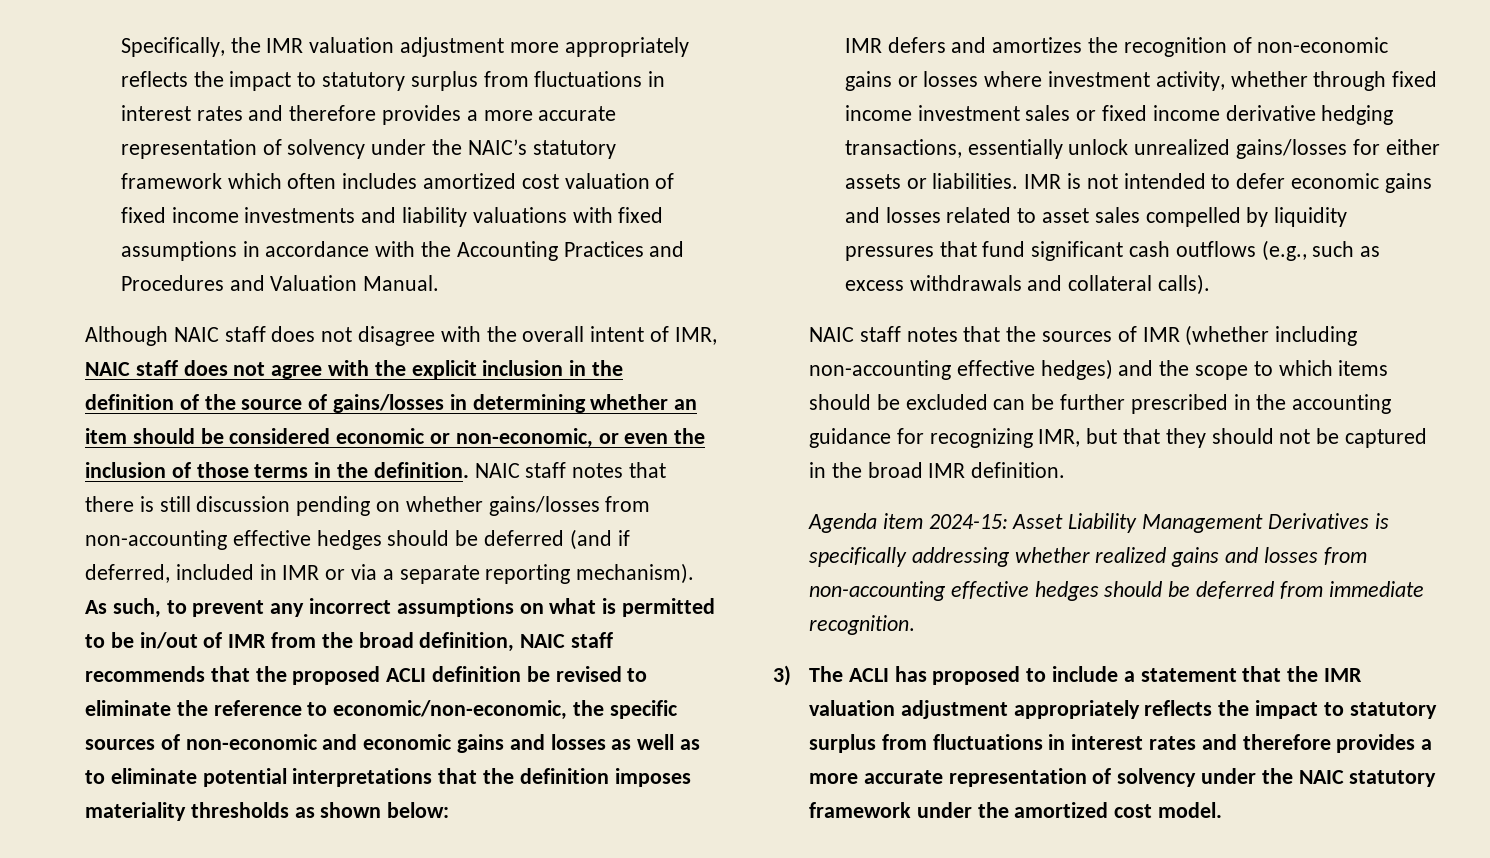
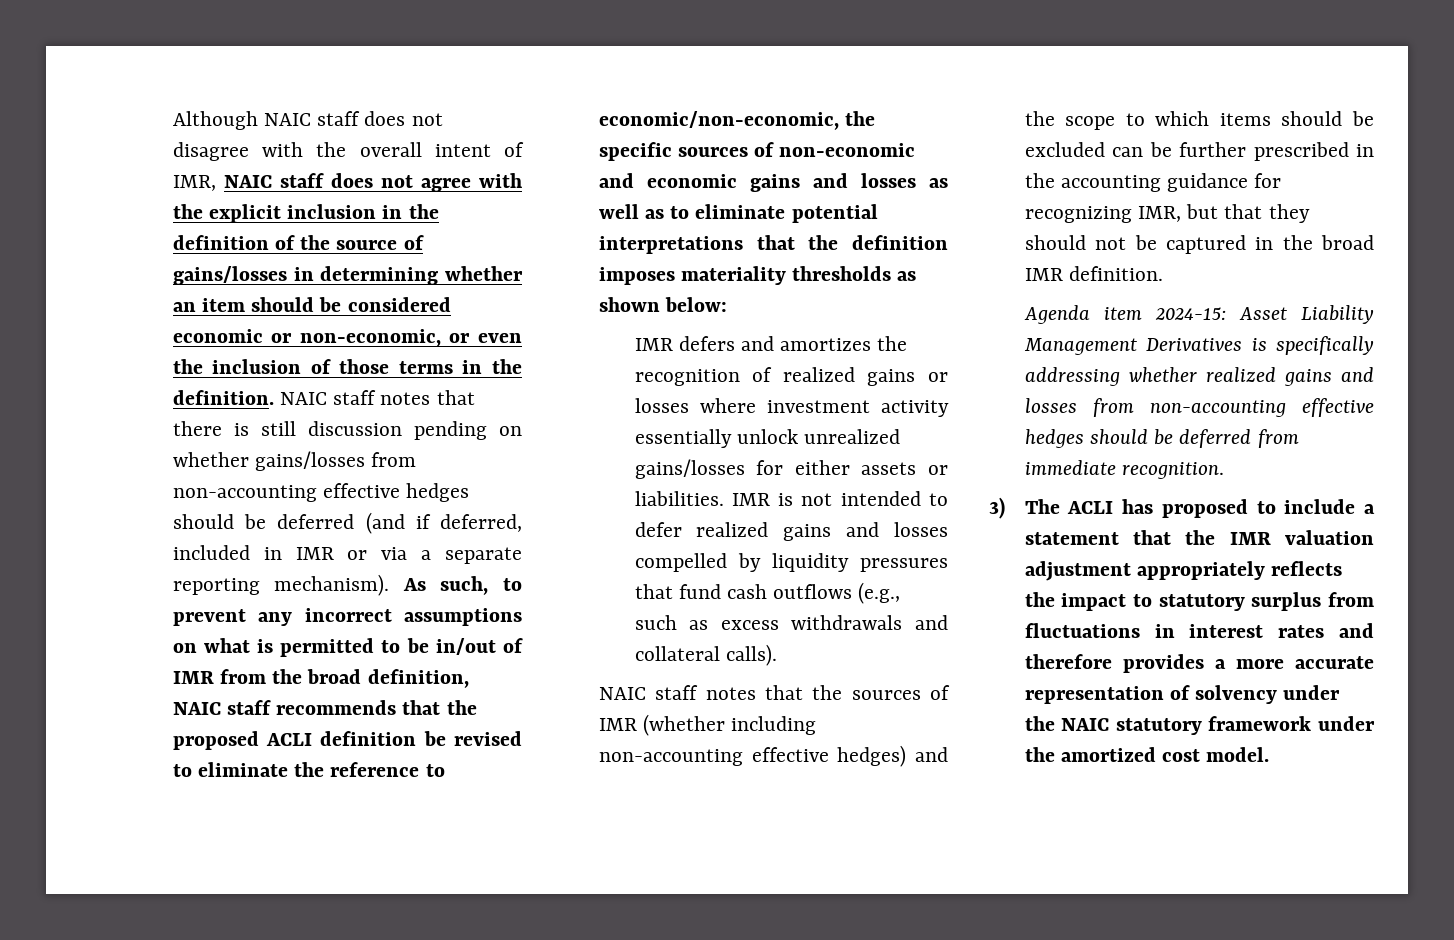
- Specifically, the IMR valuation adjustment more appropriately reflects the impact to statutory surplus from fluctuations in interest rates and therefore provides a more accurate representation of solvency under the NAIC’s statutory framework which often includes amortized cost valuation of fixed income investments and liability valuations with fixed assumptions in accordance with the Accounting Practices and Procedures and Valuation Manual.
- IMR defers and amortizes the recognition of non-economic gains or losses where investment activity, whether through fixed income investment sales or fixed income derivative hedging transactions, essentially unlock unrealized gains/losses for either assets or liabilities.
+ IMR defers and amortizes the recognition of realized gains or losses where investment activity essentially unlock unrealized gains/losses for either assets or liabilities.
- IMR is not intended to defer economic gains and losses related to asset sales compelled by liquidity pressures that fund significant cash outflows (e.g., such as excess withdrawals and collateral calls).
+ IMR is not intended to defer realized gains and losses compelled by liquidity pressures that fund cash outflows (e.g., such as excess withdrawals and collateral calls).

